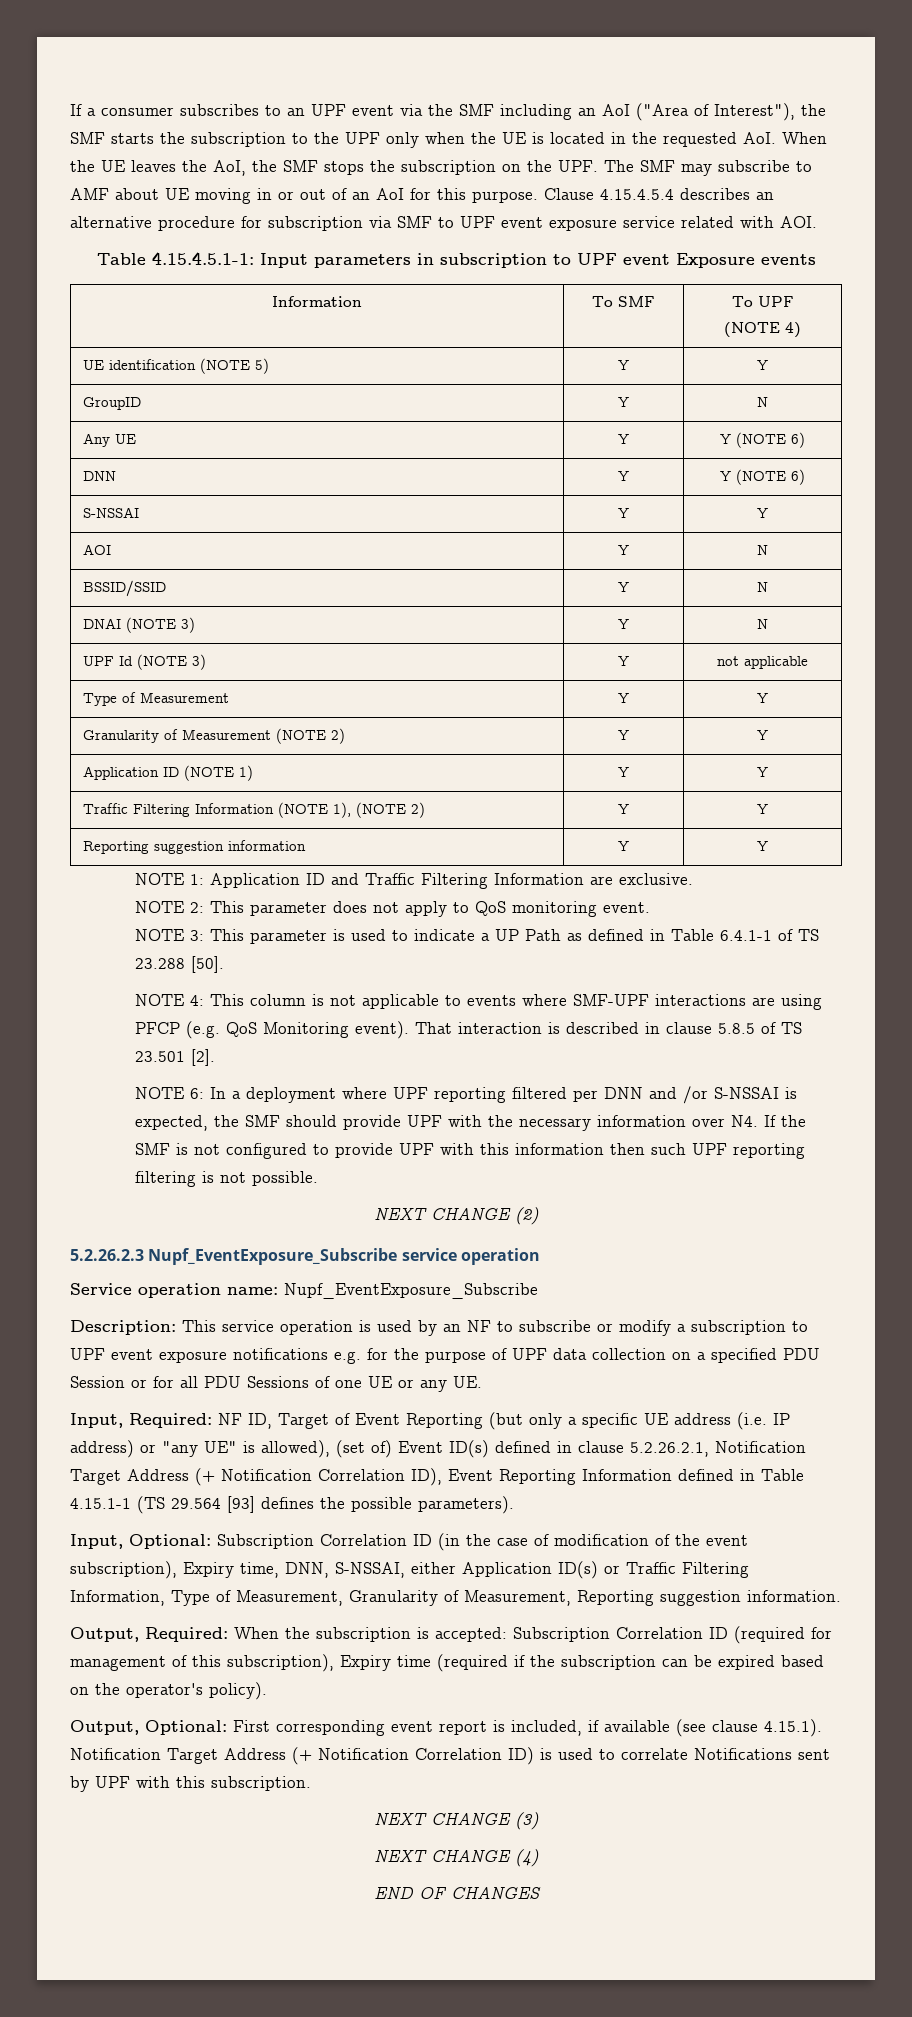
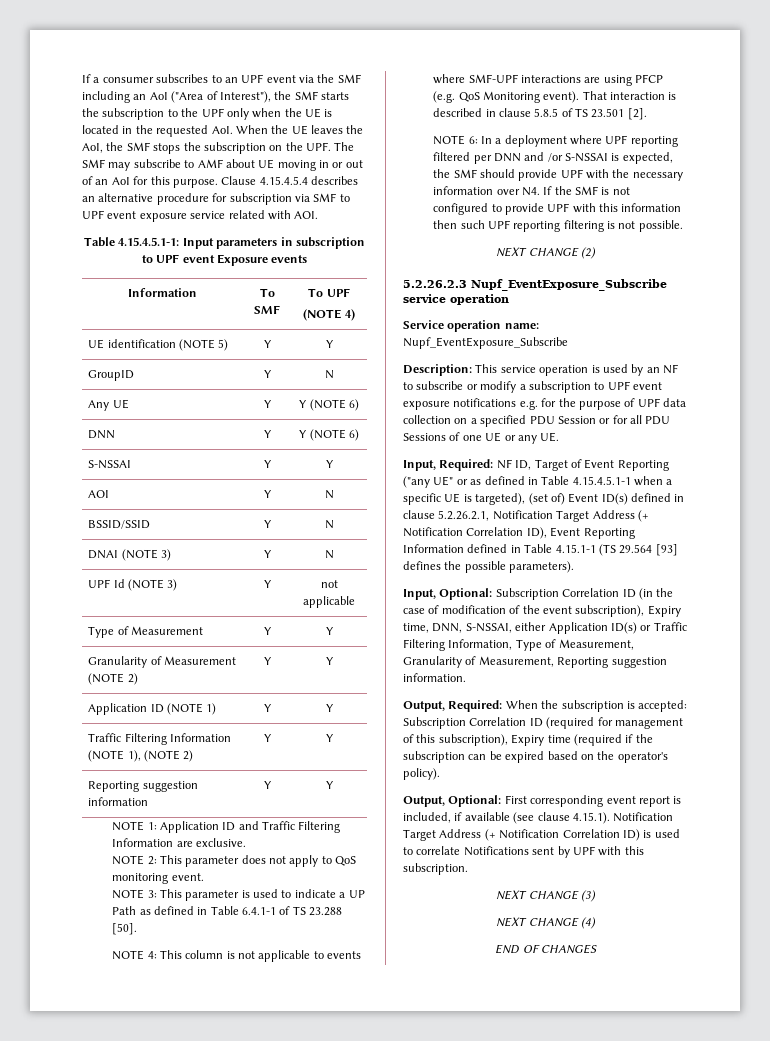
- Input, Required: NF ID, Target of Event Reporting (but only a specific UE address (i.e. IP address) or "any UE" is allowed), (set of) Event ID(s) defined in clause 5.2.26.2.1, Notification Target Address (+ Notification Correlation ID), Event Reporting Information defined in Table 4.15.1-1 (TS 29.564 [93] defines the possible parameters).
+ Input, Required: NF ID, Target of Event Reporting ("any UE" or as defined in Table 4.15.4.5.1-1 when a specific UE is targeted), (set of) Event ID(s) defined in clause 5.2.26.2.1, Notification Target Address (+ Notification Correlation ID), Event Reporting Information defined in Table 4.15.1-1 (TS 29.564 [93] defines the possible parameters).

